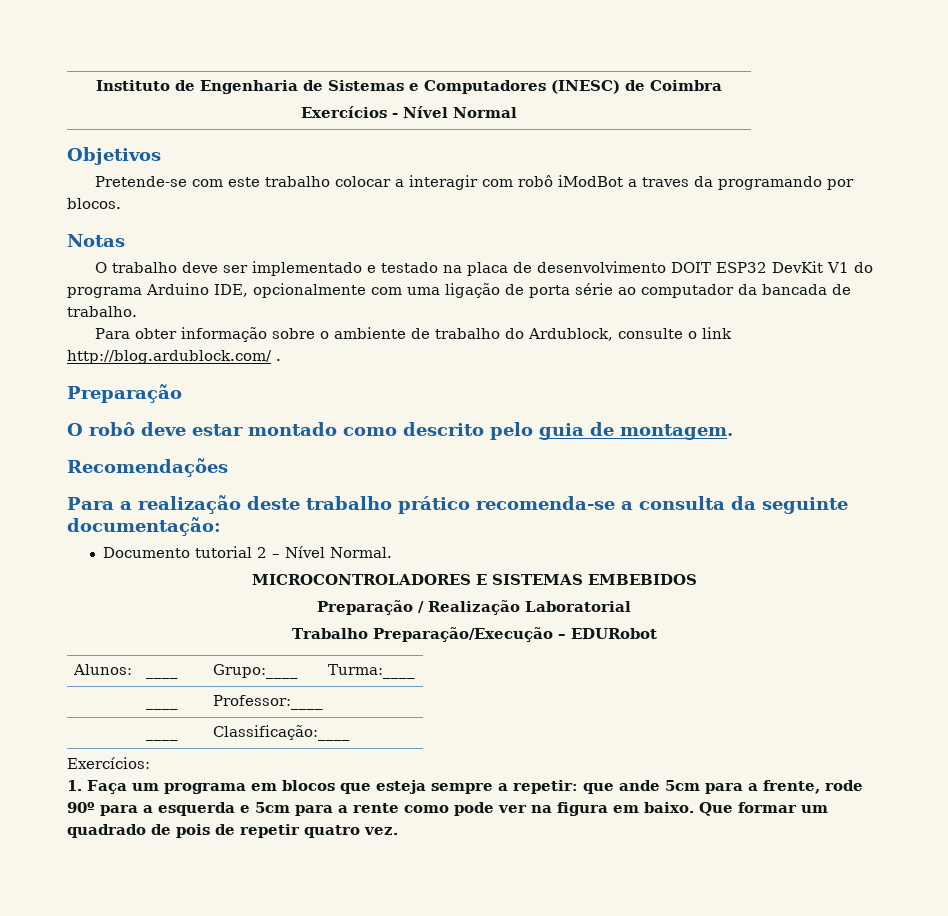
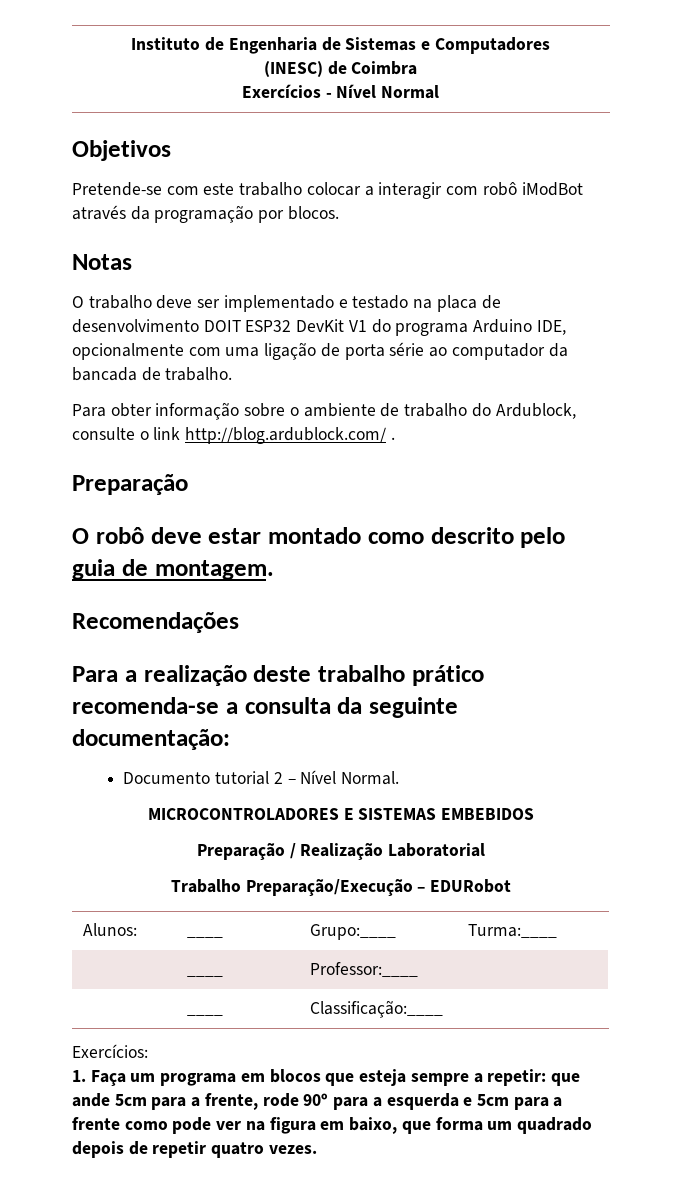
- Pretende-se com este trabalho colocar a interagir com robô iModBot a traves da programando por blocos.
+ Pretende-se com este trabalho colocar a interagir com robô iModBot através da programação por blocos.
- 1. Faça um programa em blocos que esteja sempre a repetir: que ande 5cm para a frente, rode 90º para a esquerda e 5cm para a rente como pode ver na figura em baixo. Que formar um quadrado de pois de repetir quatro vez.
+ 1. Faça um programa em blocos que esteja sempre a repetir: que ande 5cm para a frente, rode 90º para a esquerda e 5cm para a frente como pode ver na figura em baixo, que forma um quadrado depois de repetir quatro vezes.

